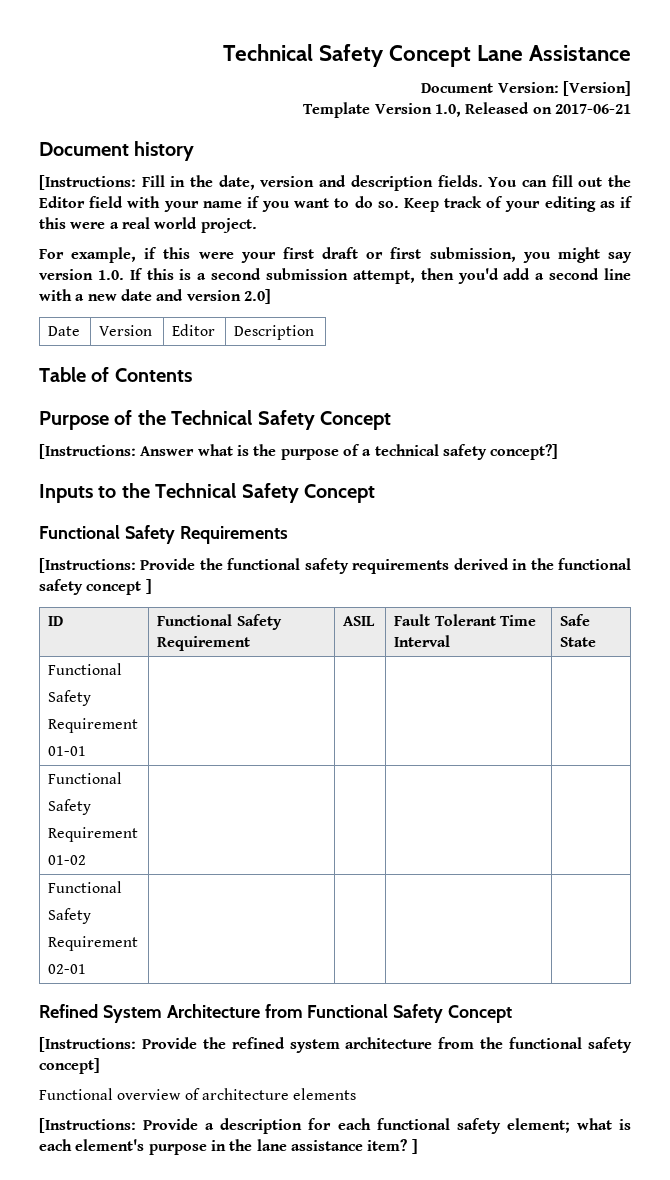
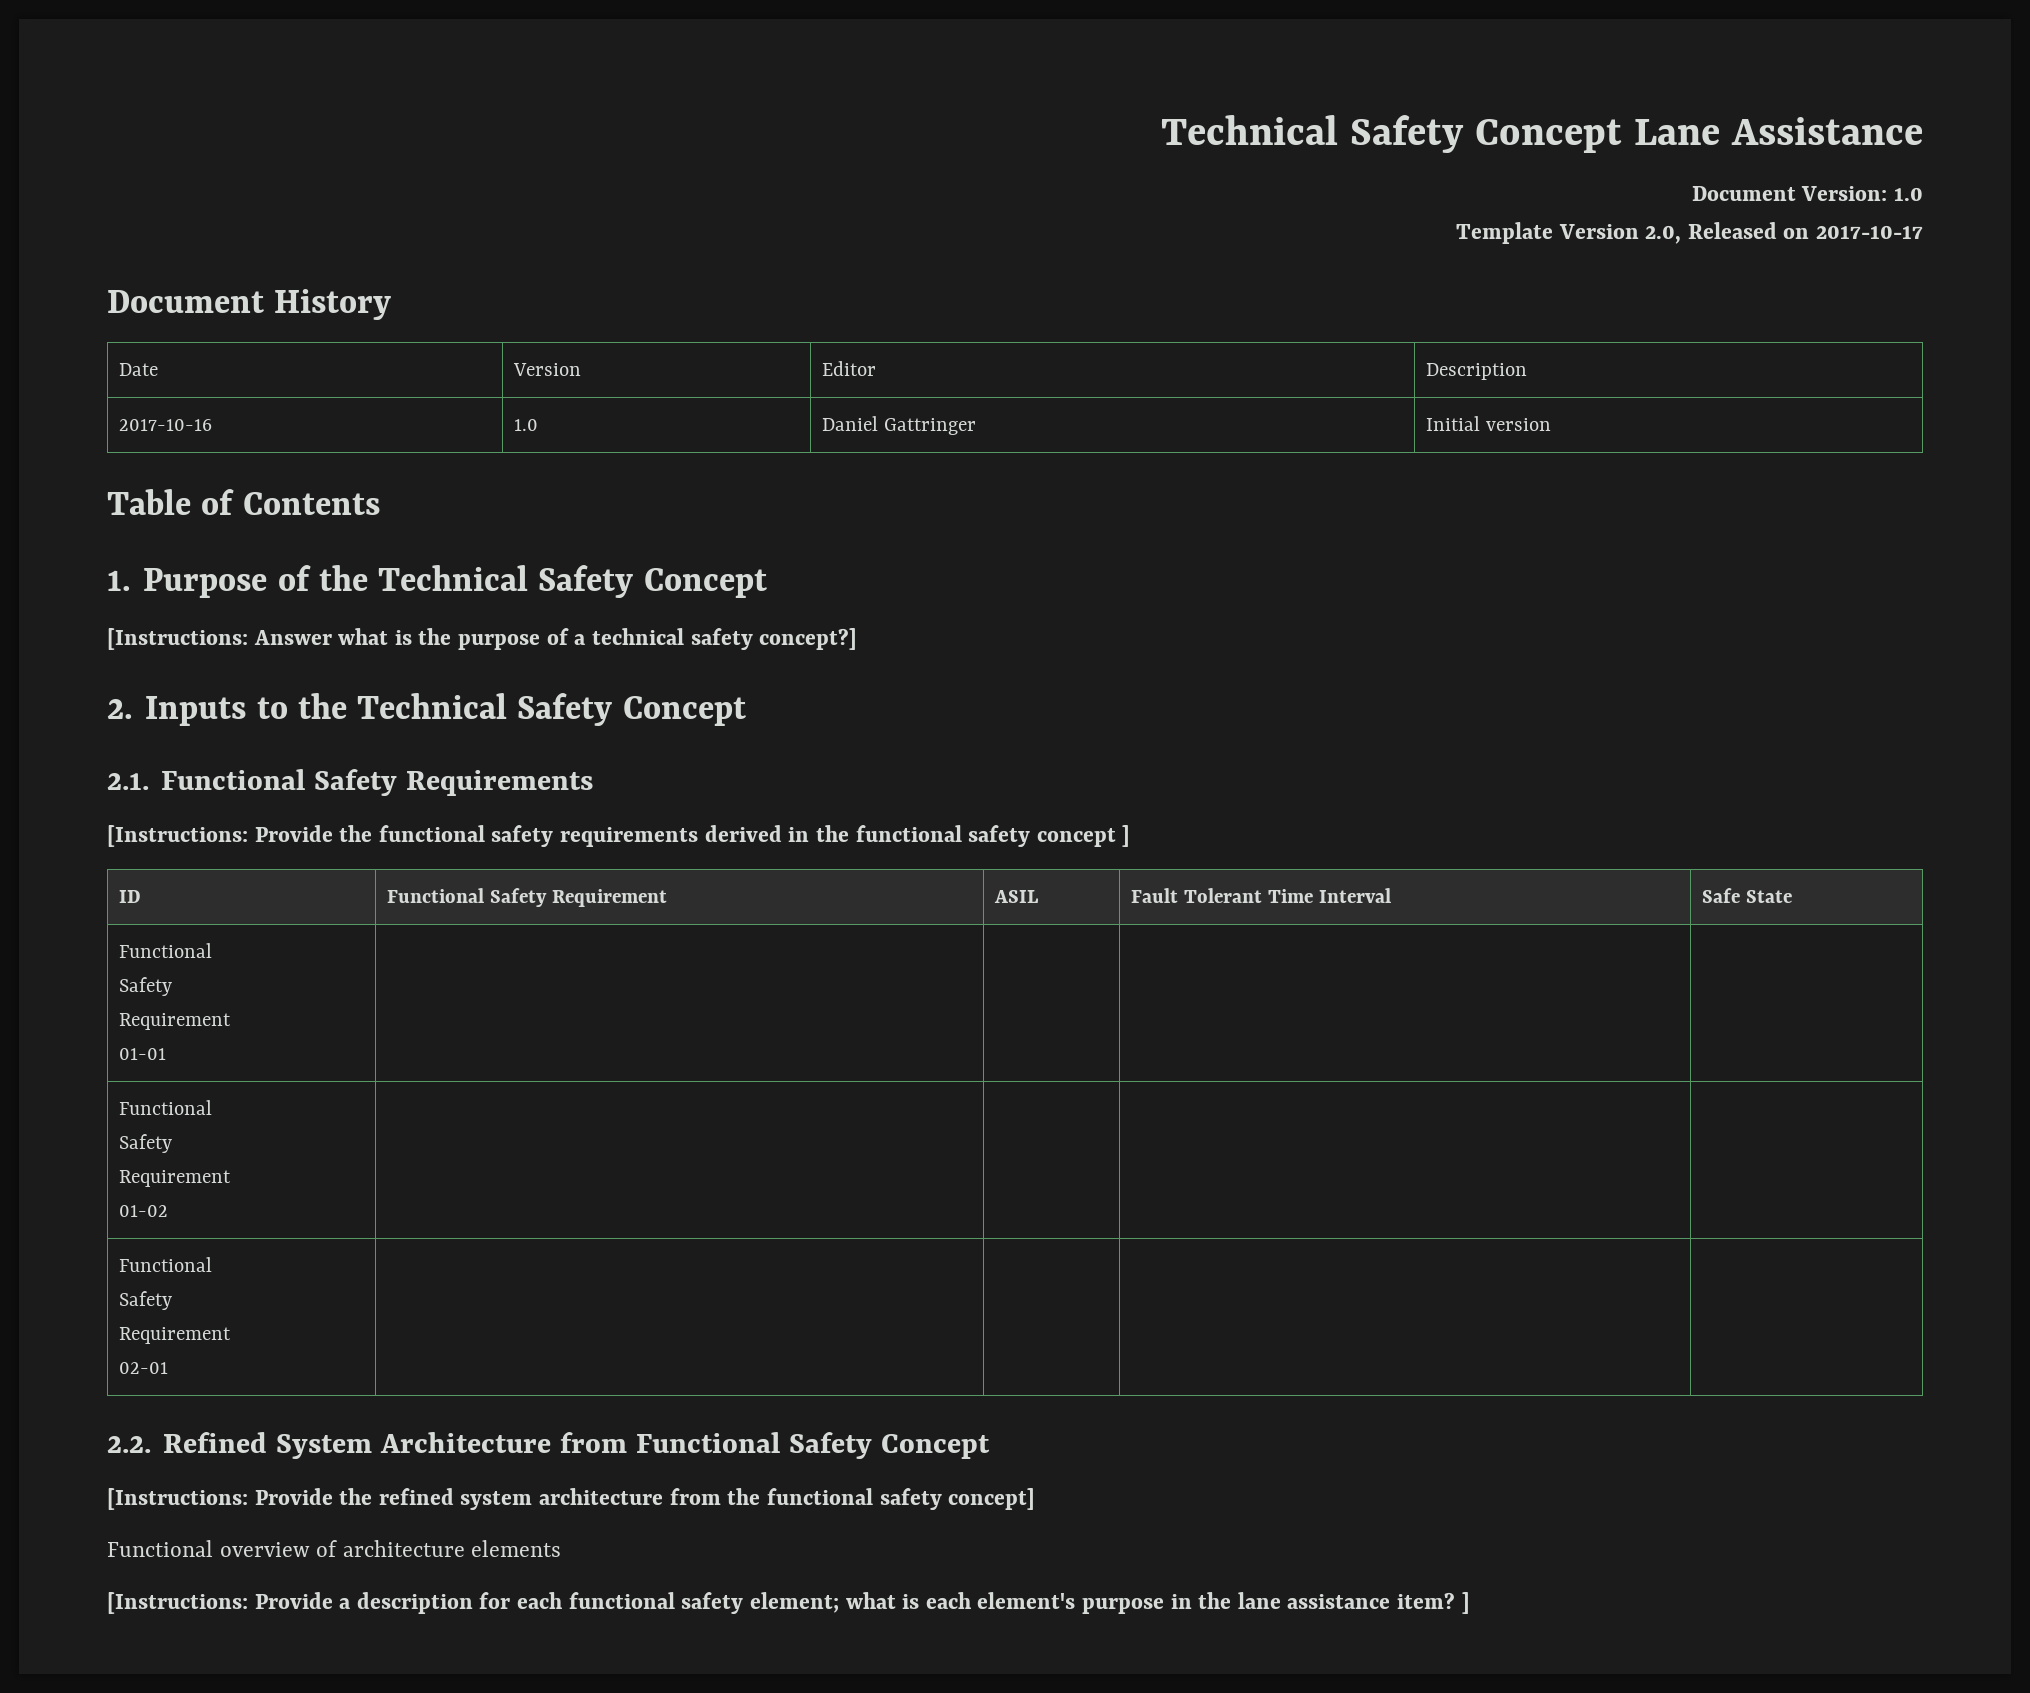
- Document Version: [Version]
+ Document Version: 1.0
- Template Version 1.0, Released on 2017-06-21
- Document history
- [Instructions: Fill in the date, version and description fields. You can fill out the Editor field with your name if you want to do so. Keep track of your editing as if this were a real world project.
- For example, if this were your first draft or first submission, you might say version 1.0. If this is a second submission attempt, then you'd add a second line with a new date and version 2.0]
+ Template Version 2.0, Released on 2017-10-17
+ Document History
  Date | Version | Editor | Description
+ 2017-10-16 | 1.0 | Daniel Gattringer | Initial version
- Purpose of the Technical Safety Concept
+ 1. Purpose of the Technical Safety Concept
- Inputs to the Technical Safety Concept
+ 2. Inputs to the Technical Safety Concept
- Functional Safety Requirements
+ 2.1. Functional Safety Requirements
- Refined System Architecture from Functional Safety Concept
+ 2.2. Refined System Architecture from Functional Safety Concept

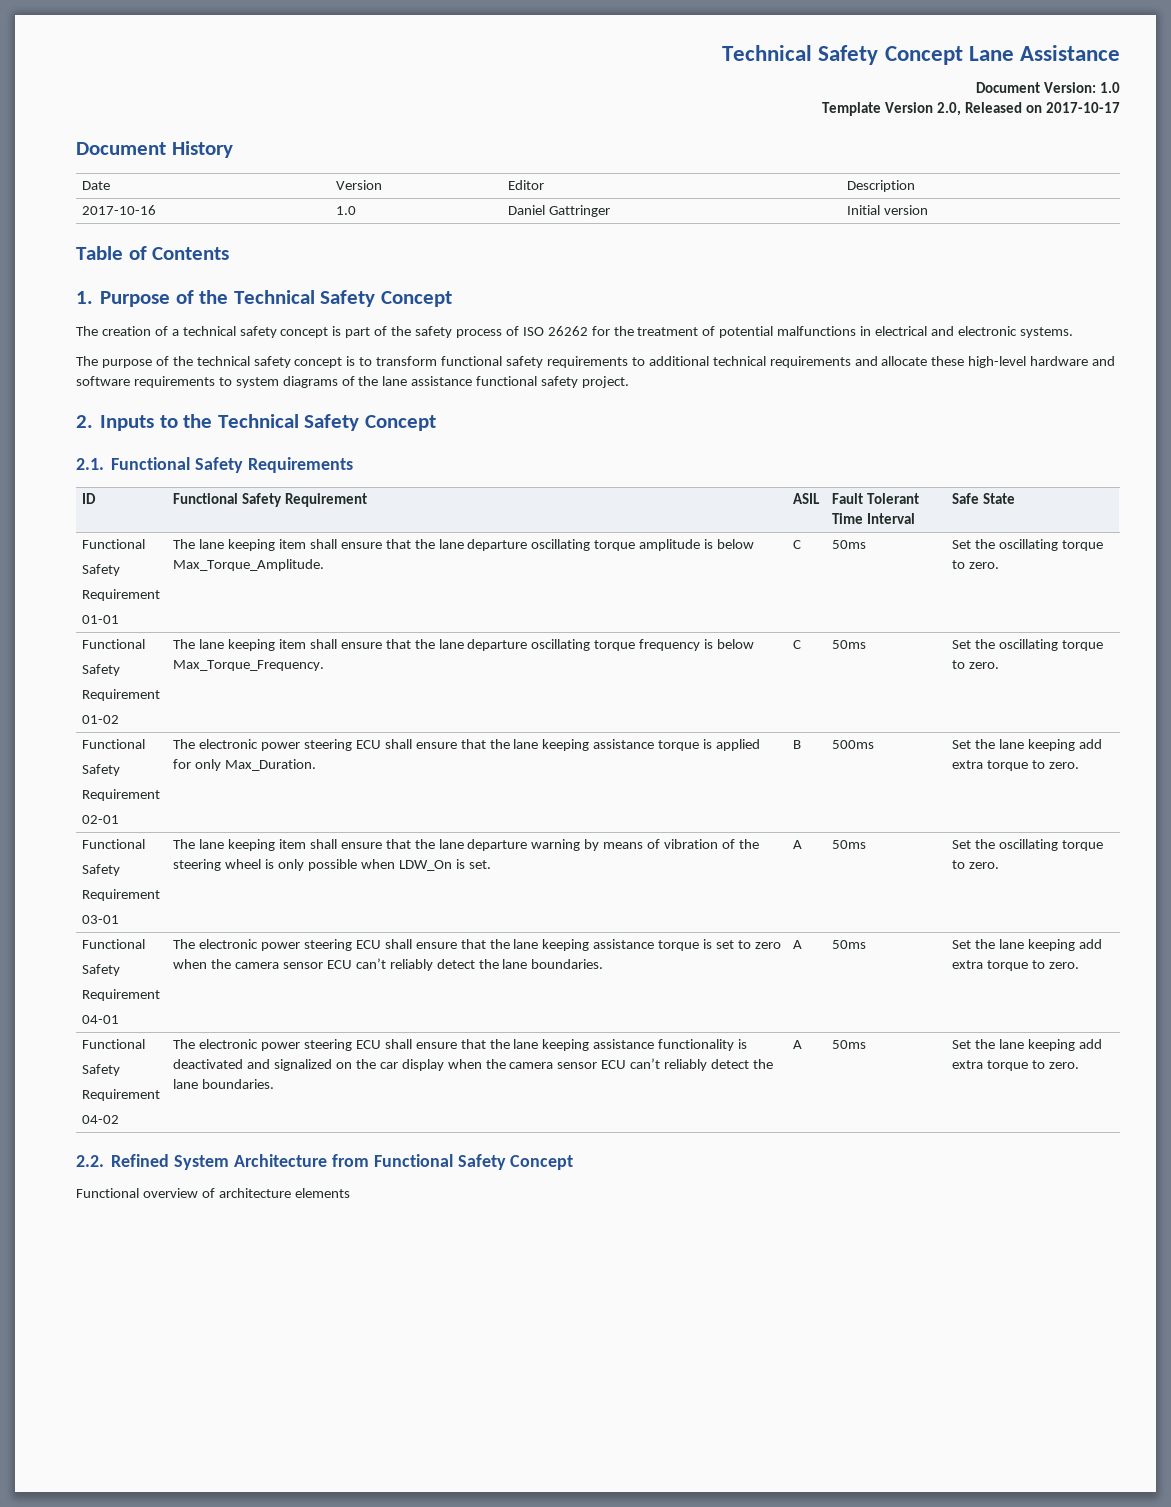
- [Instructions: Answer what is the purpose of a technical safety concept?]
+ The creation of a technical safety concept is part of the safety process of ISO 26262 for the treatment of potential malfunctions in electrical and electronic systems.
+ The purpose of the technical safety concept is to transform functional safety requirements to additional technical requirements and allocate these high-level hardware and software requirements to system diagrams of the lane assistance functional safety project.
- [Instructions: Provide the functional safety requirements derived in the functional safety concept ]
  ID | Functional Safety Requirement | ASIL | Fault Tolerant Time Interval | Safe State
  Functional
  Safety
  Requirement
- 01-01 | | | |
+ 01-01 | The lane keeping item shall ensure that the lane departure oscillating torque amplitude is below Max_Torque_Amplitude. | C | 50ms | Set the oscillating torque to zero.
  Functional
  Safety
  Requirement
- 01-02 | | | |
+ 01-02 | The lane keeping item shall ensure that the lane departure oscillating torque frequency is below Max_Torque_Frequency. | C | 50ms | Set the oscillating torque to zero.
  Functional
  Safety
  Requirement
- 02-01 | | | |
+ 02-01 | The electronic power steering ECU shall ensure that the lane keeping assistance torque is applied for only Max_Duration. | B | 500ms | Set the lane keeping add extra torque to zero.
+ Functional
+ Safety
+ Requirement
+ 03-01 | The lane keeping item shall ensure that the lane departure warning by means of vibration of the steering wheel is only possible when LDW_On is set. | A | 50ms | Set the oscillating torque to zero.
+ Functional
+ Safety
+ Requirement
+ 04-01 | The electronic power steering ECU shall ensure that the lane keeping assistance torque is set to zero when the camera sensor ECU can’t reliably detect the lane boundaries. | A | 50ms | Set the lane keeping add extra torque to zero.
+ Functional
+ Safety
+ Requirement
+ 04-02 | The electronic power steering ECU shall ensure that the lane keeping assistance functionality is deactivated and signalized on the car display when the camera sensor ECU can’t reliably detect the lane boundaries. | A | 50ms | Set the lane keeping add extra torque to zero.
- [Instructions: Provide the refined system architecture from the functional safety concept]
- [Instructions: Provide a description for each functional safety element; what is each element's purpose in the lane assistance item? ]

